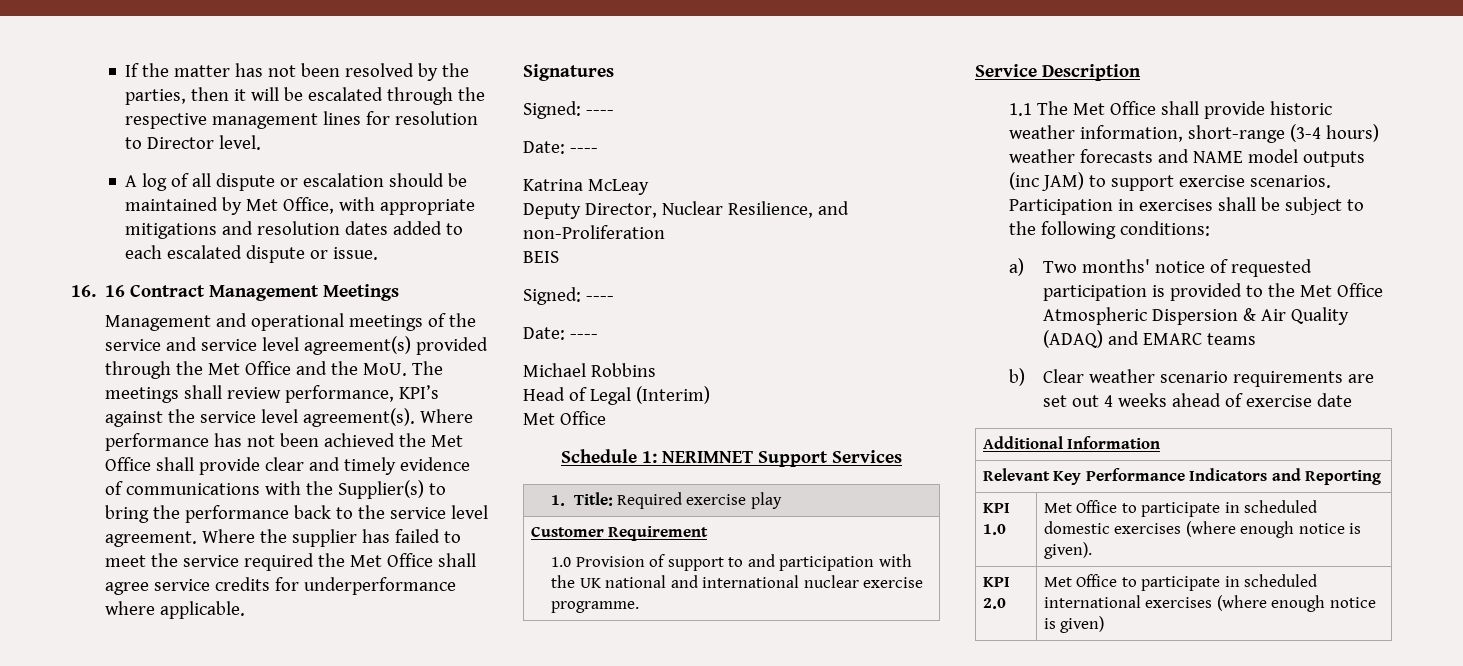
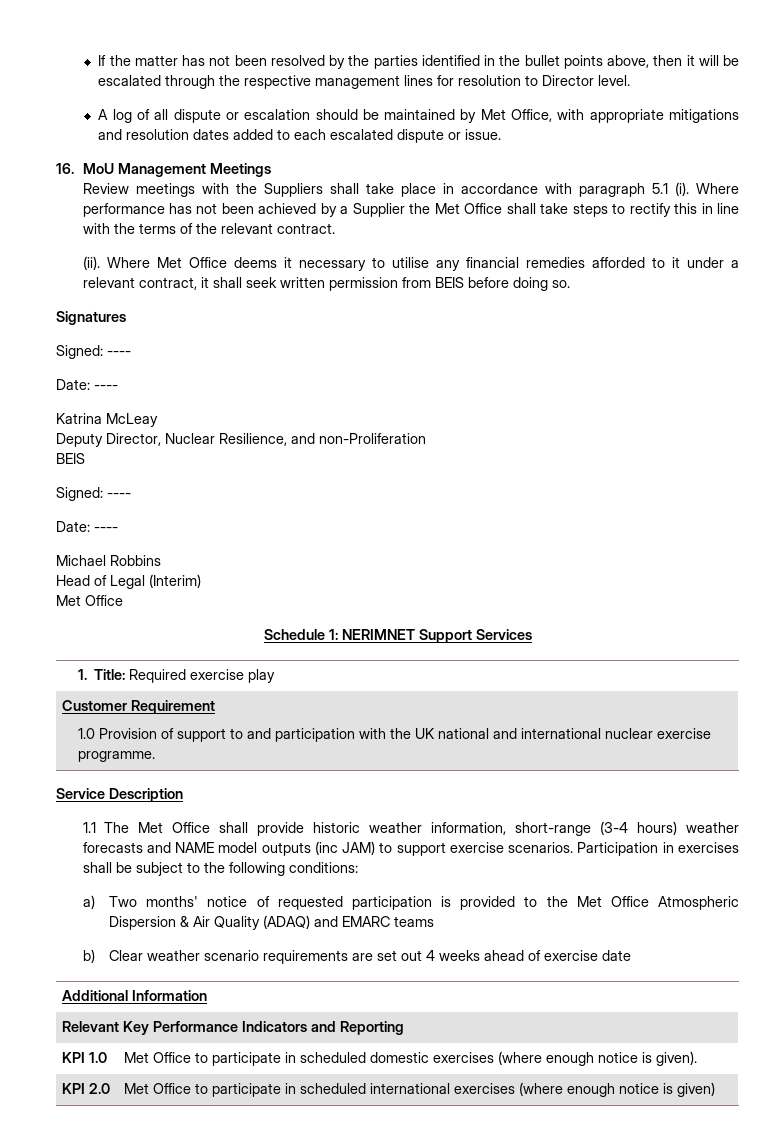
- If the matter has not been resolved by the parties, then it will be escalated through the respective management lines for resolution to Director level.
+ If the matter has not been resolved by the parties identified in the bullet points above, then it will be escalated through the respective management lines for resolution to Director level.
- 16. 16 Contract Management Meetings
+ 16. MoU Management Meetings
- Management and operational meetings of the service and service level agreement(s) provided through the Met Office and the MoU. The meetings shall review performance, KPI’s against the service level agreement(s).
+ Review meetings with the Suppliers shall take place in accordance with paragraph 5.1 (i).
- Where performance has not been achieved the Met Office shall provide clear and timely evidence of communications with the Supplier(s) to bring the performance back to the service level agreement. Where the supplier has failed to meet the service required the Met Office shall agree service credits for underperformance where applicable.
+ Where performance has not been achieved by a Supplier the Met Office shall take steps to rectify this in line with the terms of the relevant contract.
+ (ii). Where Met Office deems it necessary to utilise any financial remedies afforded to it under a relevant contract, it shall seek written permission from BEIS before doing so.

